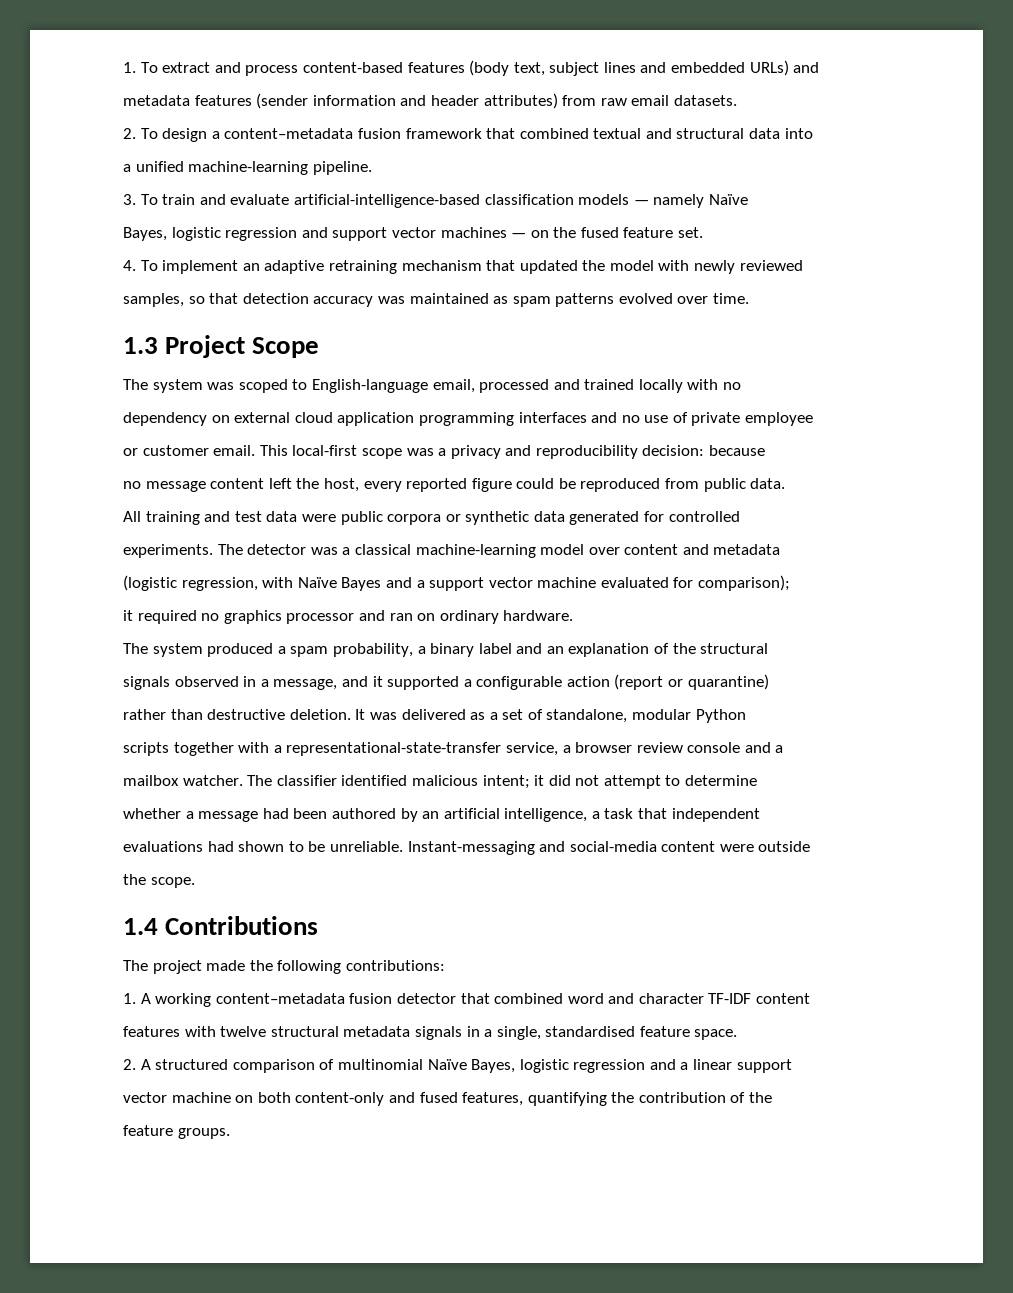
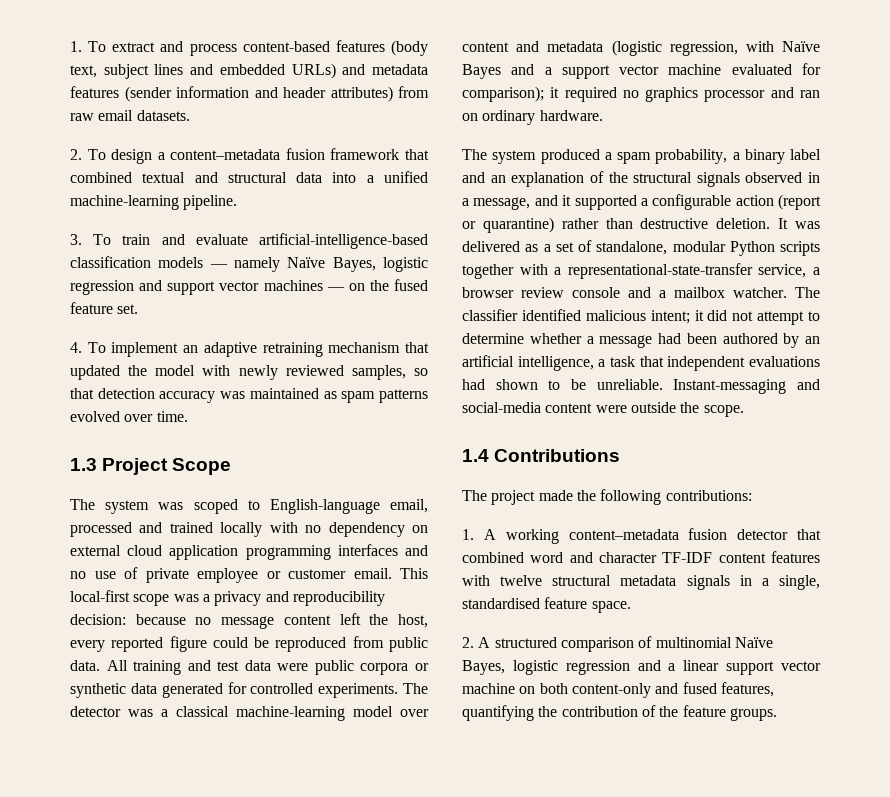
- 1. To extract and process content-based features (body text, subject lines and embedded URLs) and
- metadata features (sender information and header attributes) from raw email datasets.
+ 1. To extract and process content-based features (body text, subject lines and embedded URLs) and metadata features (sender information and header attributes) from raw email datasets.
- 2. To design a content–metadata fusion framework that combined textual and structural data into
- a unified machine-learning pipeline.
+ 2. To design a content–metadata fusion framework that combined textual and structural data into a unified machine-learning pipeline.
- 3. To train and evaluate artificial-intelligence-based classification models — namely Naïve
- Bayes, logistic regression and support vector machines — on the fused feature set.
+ 3. To train and evaluate artificial-intelligence-based classification models — namely Naïve Bayes, logistic regression and support vector machines — on the fused feature set.
- 4. To implement an adaptive retraining mechanism that updated the model with newly reviewed
- samples, so that detection accuracy was maintained as spam patterns evolved over time.
+ 4. To implement an adaptive retraining mechanism that updated the model with newly reviewed samples, so that detection accuracy was maintained as spam patterns evolved over time.
- The system was scoped to English-language email, processed and trained locally with no
- dependency on external cloud application programming interfaces and no use of private employee
- or customer email.
+ The system was scoped to English-language email, processed and trained locally with no dependency on external cloud application programming interfaces and no use of private employee or customer email.
- This local-first scope was a privacy and reproducibility decision: because
- no message content left the host, every reported figure could be reproduced from public data.
- All training and test data were public corpora or synthetic data generated for controlled
- experiments.
+ This local-first scope was a privacy and reproducibility decision: because no message content left the host, every reported figure could be reproduced from public data. All training and test data were public corpora or synthetic data generated for controlled experiments.
- The detector was a classical machine-learning model over content and metadata
- (logistic regression, with Naïve Bayes and a support vector machine evaluated for comparison);
- it required no graphics processor and ran on ordinary hardware.
+ The detector was a classical machine-learning model over content and metadata (logistic regression, with Naïve Bayes and a support vector machine evaluated for comparison); it required no graphics processor and ran on ordinary hardware.
- The system produced a spam probability, a binary label and an explanation of the structural
- signals observed in a message, and it supported a configurable action (report or quarantine)
- rather than destructive deletion.
+ The system produced a spam probability, a binary label and an explanation of the structural signals observed in a message, and it supported a configurable action (report or quarantine) rather than destructive deletion.
- It was delivered as a set of standalone, modular Python
- scripts together with a representational-state-transfer service, a browser review console and a
- mailbox watcher.
+ It was delivered as a set of standalone, modular Python scripts together with a representational-state-transfer service, a browser review console and a mailbox watcher.
- The classifier identified malicious intent; it did not attempt to determine
- whether a message had been authored by an artificial intelligence, a task that independent
- evaluations had shown to be unreliable.
+ The classifier identified malicious intent; it did not attempt to determine whether a message had been authored by an artificial intelligence, a task that independent evaluations had shown to be unreliable.
- Instant-messaging and social-media content were outside
- the scope.
+ Instant-messaging and social-media content were outside the scope.
- 1. A working content–metadata fusion detector that combined word and character TF-IDF content
- features with twelve structural metadata signals in a single, standardised feature space.
+ 1. A working content–metadata fusion detector that combined word and character TF-IDF content features with twelve structural metadata signals in a single, standardised feature space.
- 2. A structured comparison of multinomial Naïve Bayes, logistic regression and a linear support
- vector machine on both content-only and fused features, quantifying the contribution of the
- feature groups.
+ 2. A structured comparison of multinomial Naïve Bayes, logistic regression and a linear support vector machine on both content-only and fused features, quantifying the contribution of the feature groups.

